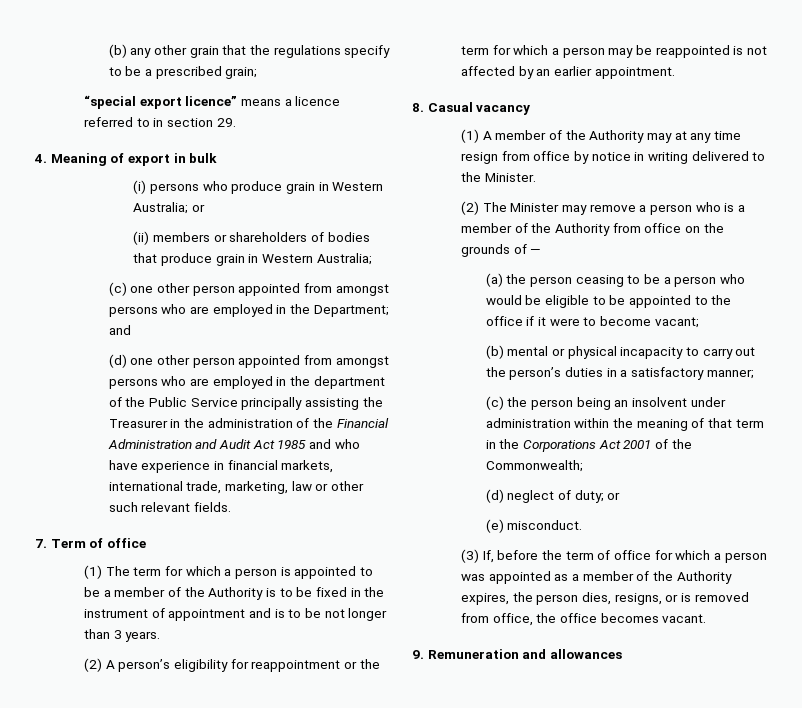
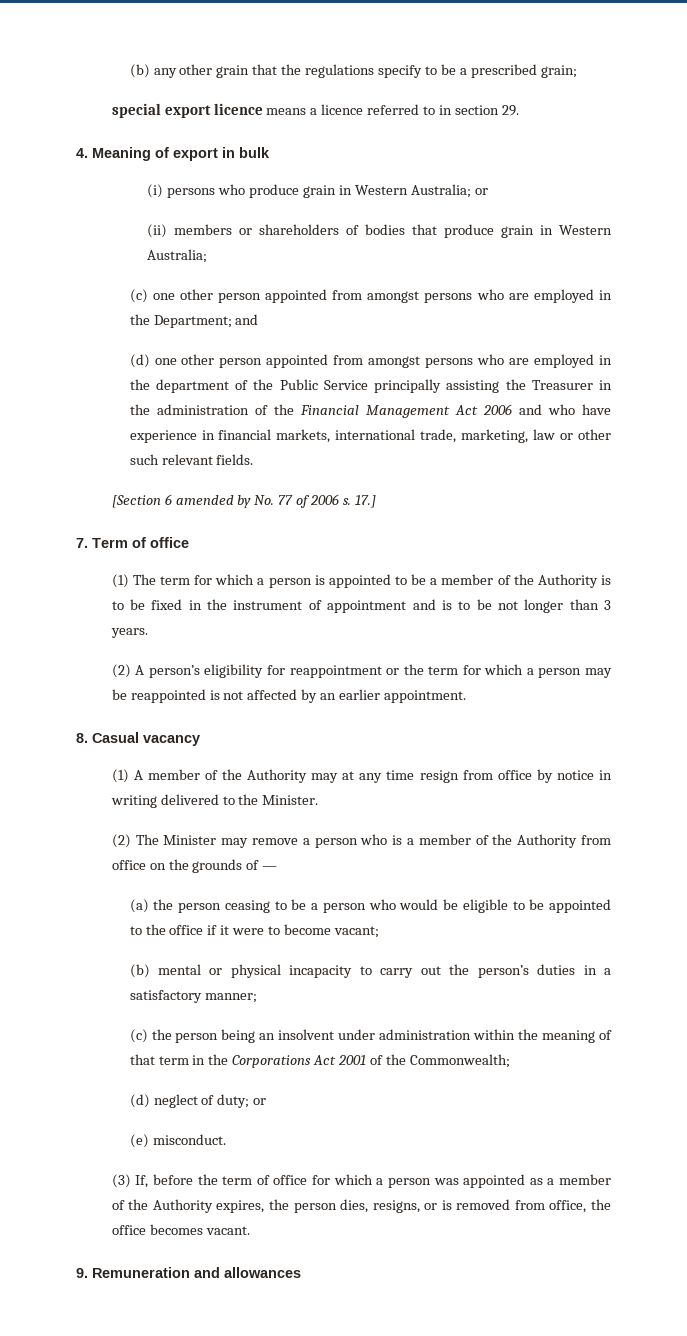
- “special export licence” means a licence referred to in section 29.
+ special export licence means a licence referred to in section 29.
- (d) one other person appointed from amongst persons who are employed in the department of the Public Service principally assisting the Treasurer in the administration of the Financial Administration and Audit Act 1985 and who have experience in financial markets, international trade, marketing, law or other such relevant fields.
+ (d) one other person appointed from amongst persons who are employed in the department of the Public Service principally assisting the Treasurer in the administration of the Financial Management Act 2006 and who have experience in financial markets, international trade, marketing, law or other such relevant fields.
+ [Section 6 amended by No. 77 of 2006 s. 17.]

